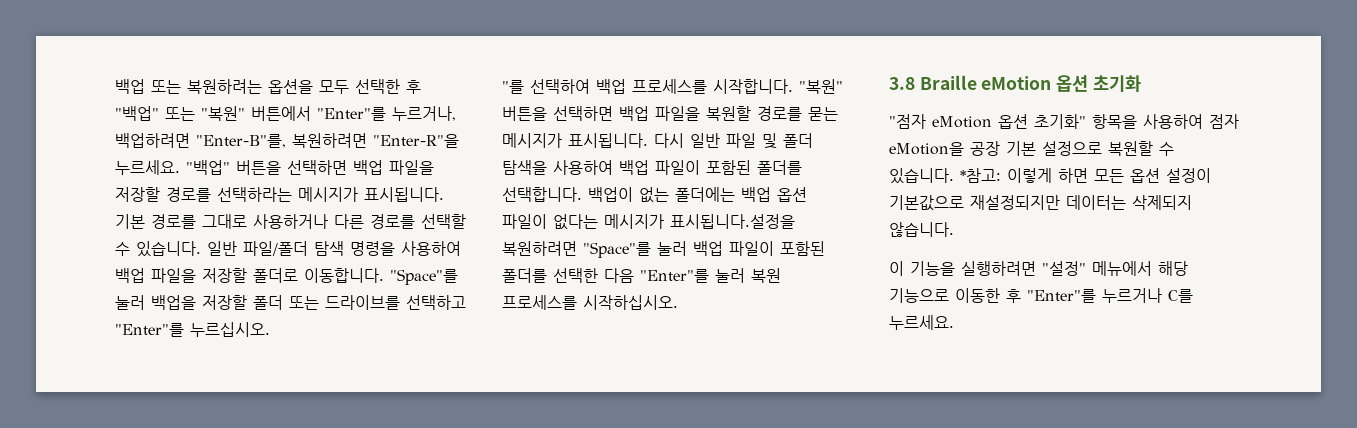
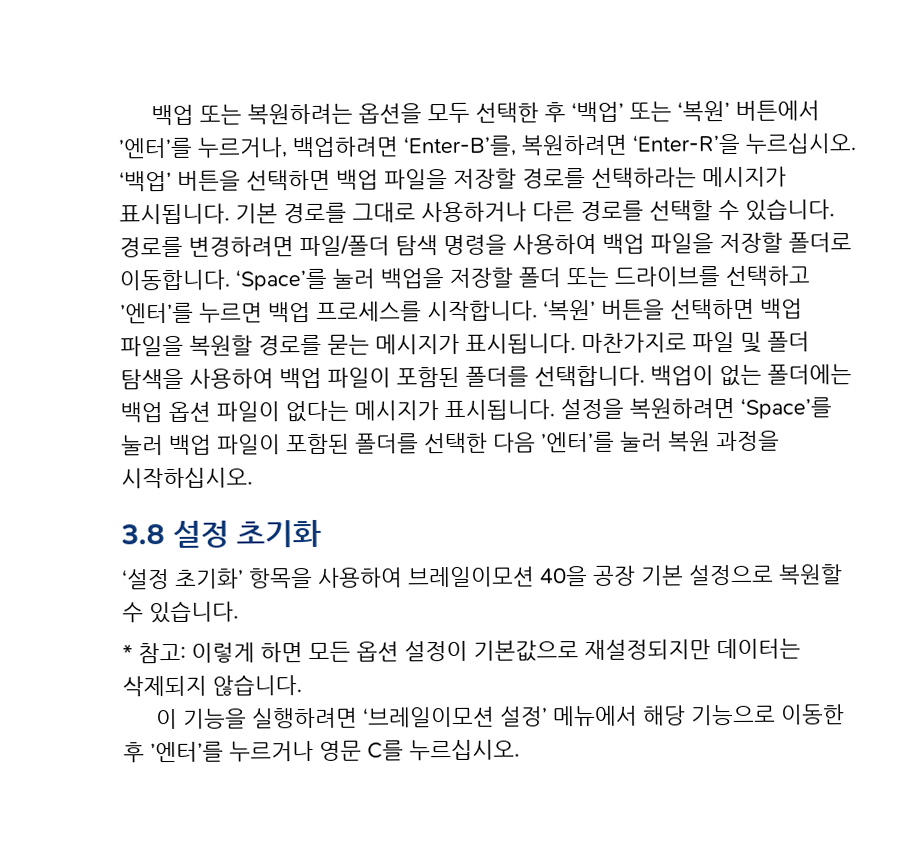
- 백업 또는 복원하려는 옵션을 모두 선택한 후 "백업" 또는 "복원" 버튼에서 "Enter"를 누르거나, 백업하려면 "Enter-B"를, 복원하려면 "Enter-R"을 누르세요. "백업" 버튼을 선택하면 백업 파일을 저장할 경로를 선택하라는 메시지가 표시됩니다.
+ 백업 또는 복원하려는 옵션을 모두 선택한 후 ‘백업’ 또는 ‘복원’ 버튼에서 ’엔터’를 누르거나, 백업하려면 ‘Enter-B’를, 복원하려면 ‘Enter-R’을 누르십시오. ‘백업’ 버튼을 선택하면 백업 파일을 저장할 경로를 선택하라는 메시지가 표시됩니다.
- 일반 파일/폴더 탐색 명령을 사용하여 백업 파일을 저장할 폴더로 이동합니다.
+ 경로를 변경하려면 파일/폴더 탐색 명령을 사용하여 백업 파일을 저장할 폴더로 이동합니다.
- "Space"를 눌러 백업을 저장할 폴더 또는 드라이브를 선택하고 "Enter"를 누르십시오.
- "를 선택하여 백업 프로세스를 시작합니다.
+ ‘Space’를 눌러 백업을 저장할 폴더 또는 드라이브를 선택하고 ’엔터’를 누르면 백업 프로세스를 시작합니다.
- "복원" 버튼을 선택하면 백업 파일을 복원할 경로를 묻는 메시지가 표시됩니다.
+ ‘복원’ 버튼을 선택하면 백업 파일을 복원할 경로를 묻는 메시지가 표시됩니다.
- 다시 일반 파일 및 폴더 탐색을 사용하여 백업 파일이 포함된 폴더를 선택합니다.
+ 마찬가지로 파일 및 폴더 탐색을 사용하여 백업 파일이 포함된 폴더를 선택합니다.
- 백업이 없는 폴더에는 백업 옵션 파일이 없다는 메시지가 표시됩니다.설정을 복원하려면 "Space"를 눌러 백업 파일이 포함된 폴더를 선택한 다음 "Enter"를 눌러 복원 프로세스를 시작하십시오.
+ 백업이 없는 폴더에는 백업 옵션 파일이 없다는 메시지가 표시됩니다. 설정을 복원하려면 ‘Space’를 눌러 백업 파일이 포함된 폴더를 선택한 다음 ’엔터’를 눌러 복원 과정을 시작하십시오.
- 3.8 Braille eMotion 옵션 초기화
- "점자 eMotion 옵션 초기화" 항목을 사용하여 점자 eMotion을 공장 기본 설정으로 복원할 수 있습니다. *참고: 이렇게 하면 모든 옵션 설정이 기본값으로 재설정되지만 데이터는 삭제되지 않습니다.
+ 3.8 설정 초기화
+ ‘설정 초기화’ 항목을 사용하여 브레일이모션 40을 공장 기본 설정으로 복원할 수 있습니다.
+ * 참고: 이렇게 하면 모든 옵션 설정이 기본값으로 재설정되지만 데이터는 삭제되지 않습니다.
- 이 기능을 실행하려면 "설정" 메뉴에서 해당 기능으로 이동한 후 "Enter"를 누르거나 C를 누르세요.
+ 이 기능을 실행하려면 ‘브레일이모션 설정’ 메뉴에서 해당 기능으로 이동한 후 ’엔터’를 누르거나 영문 C를 누르십시오.

